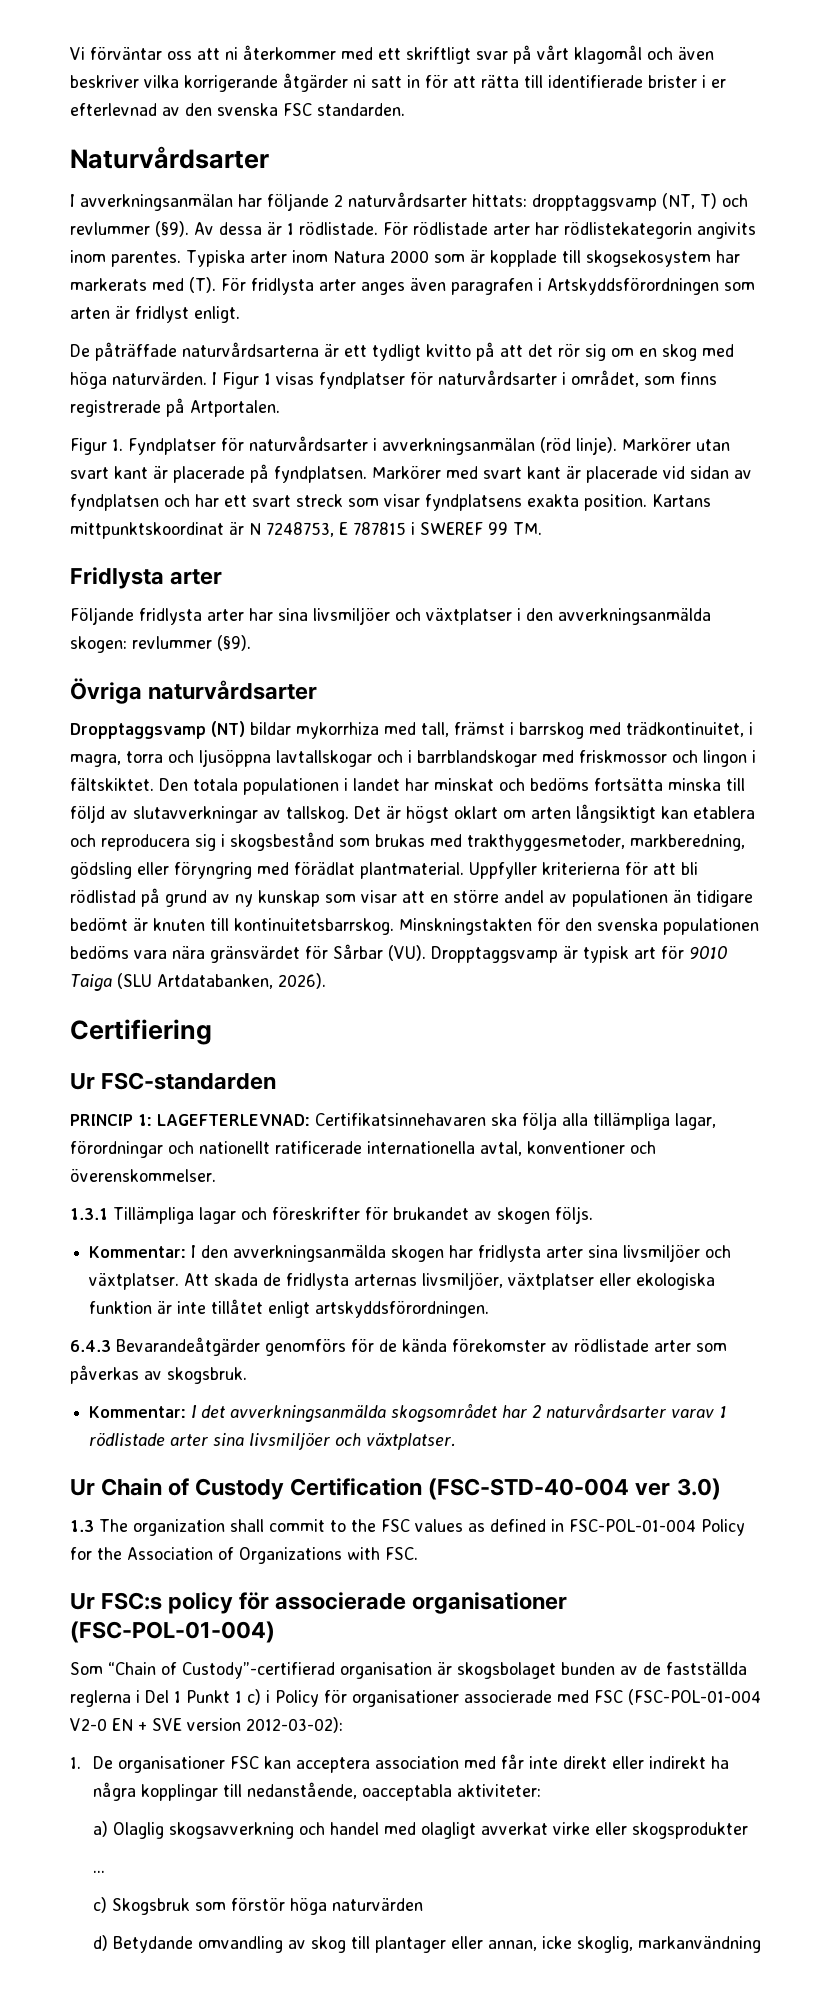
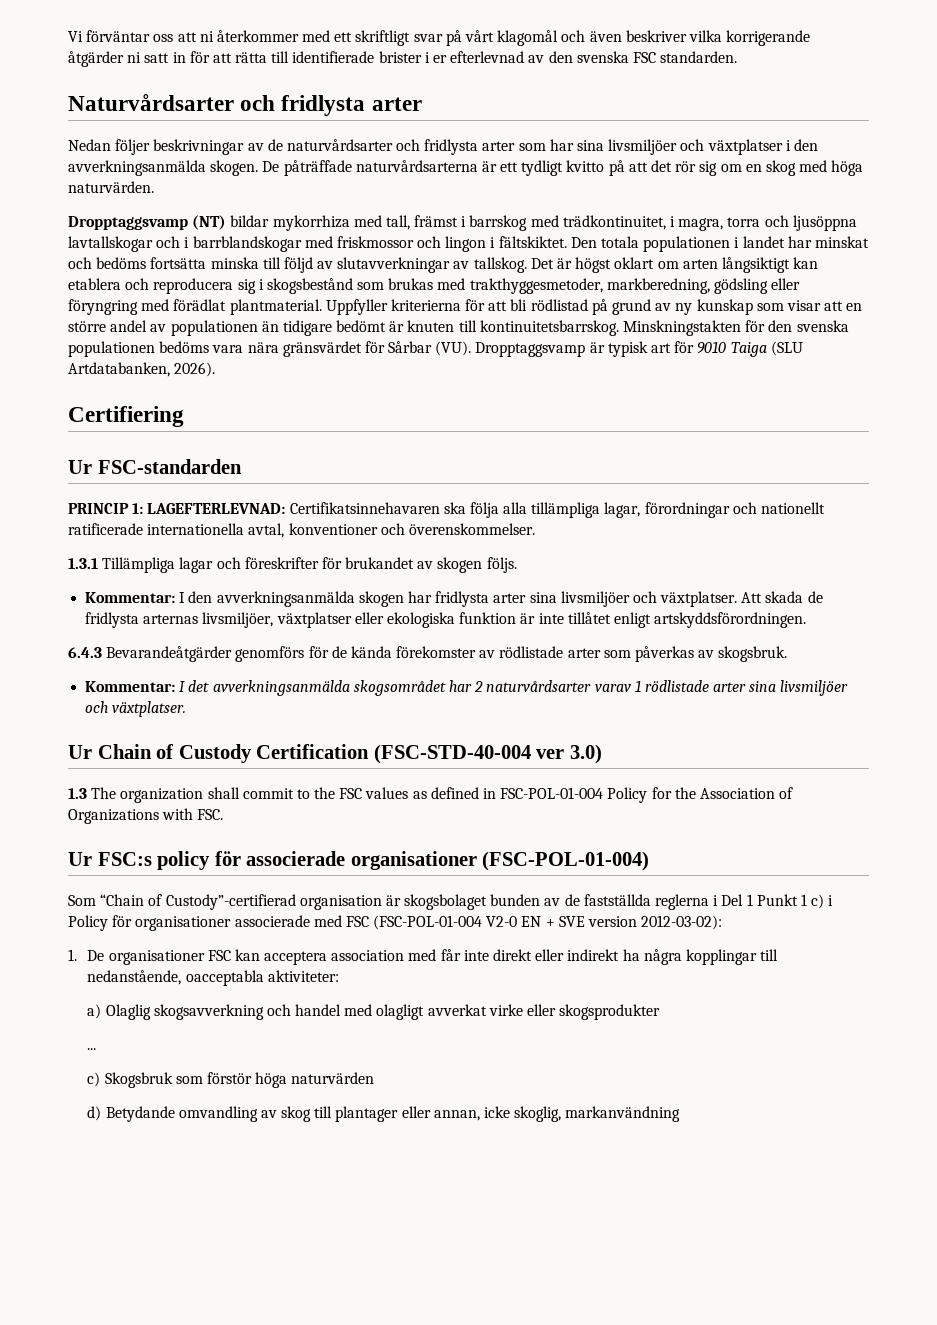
- Naturvårdsarter
- I avverkningsanmälan har följande 2 naturvårdsarter hittats: dropptaggsvamp (NT, T) och revlummer (§9). Av dessa är 1 rödlistade. För rödlistade arter har rödlistekategorin angivits inom parentes. Typiska arter inom Natura 2000 som är kopplade till skogsekosystem har markerats med (T). För fridlysta arter anges även paragrafen i Artskyddsförordningen som arten är fridlyst enligt.
- De påträffade naturvårdsarterna är ett tydligt kvitto på att det rör sig om en skog med höga naturvärden. I Figur 1 visas fyndplatser för naturvårdsarter i området, som finns registrerade på Artportalen.
- Figur 1. Fyndplatser för naturvårdsarter i avverkningsanmälan (röd linje). Markörer utan svart kant är placerade på fyndplatsen. Markörer med svart kant är placerade vid sidan av fyndplatsen och har ett svart streck som visar fyndplatsens exakta position. Kartans mittpunktskoordinat är N 7248753, E 787815 i SWEREF 99 TM.
- Fridlysta arter
- Följande fridlysta arter har sina livsmiljöer och växtplatser i den avverkningsanmälda skogen: revlummer (§9).
- Övriga naturvårdsarter
+ Naturvårdsarter och fridlysta arter
+ Nedan följer beskrivningar av de naturvårdsarter och fridlysta arter som har sina livsmiljöer och växtplatser i den avverkningsanmälda skogen. De påträffade naturvårdsarterna är ett tydligt kvitto på att det rör sig om en skog med höga naturvärden.

